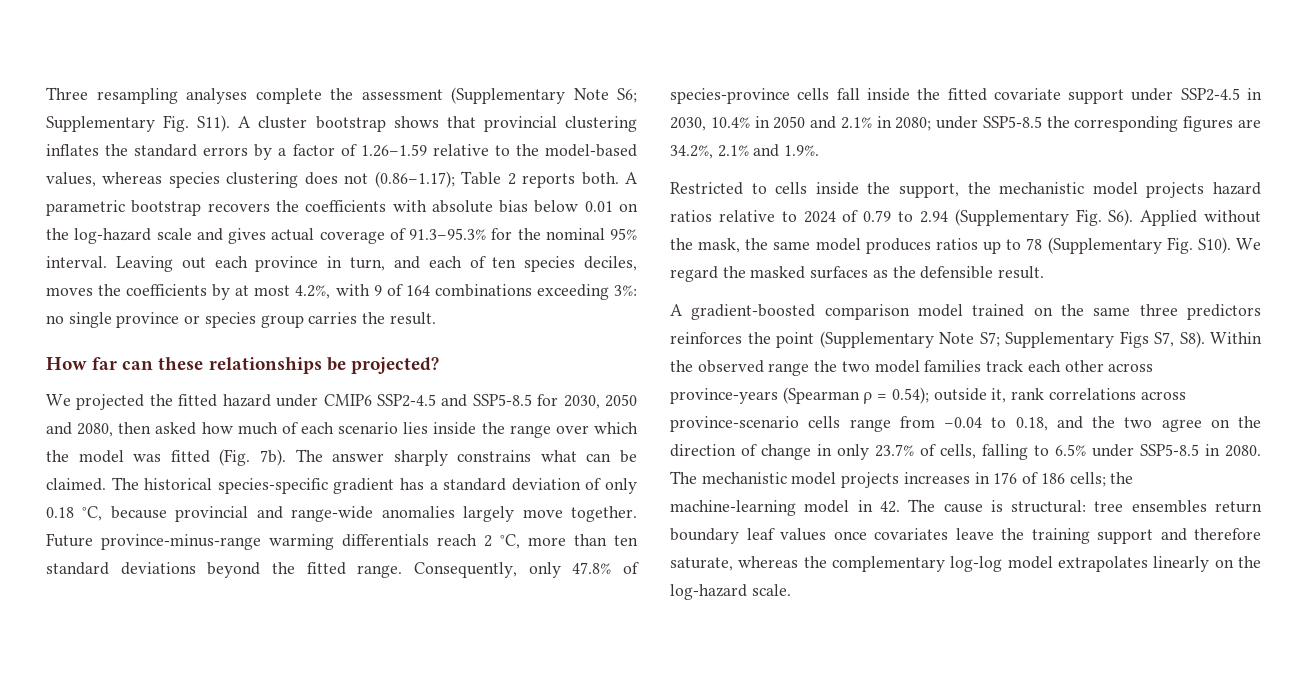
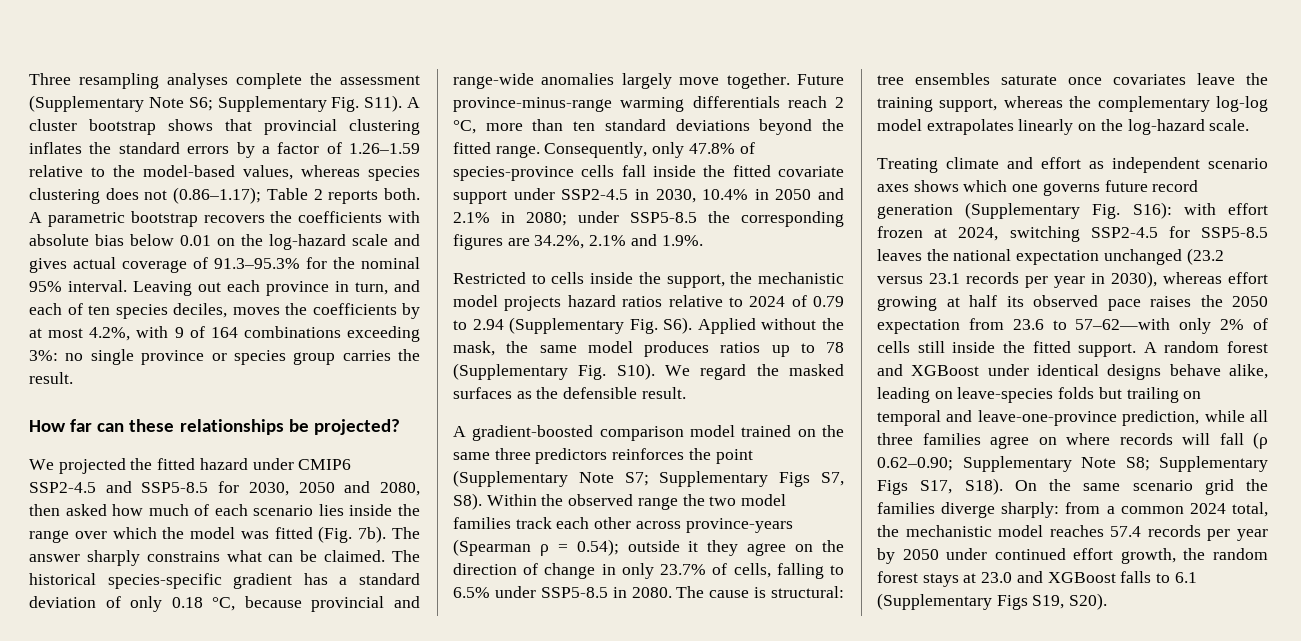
- A gradient-boosted comparison model trained on the same three predictors reinforces the point (Supplementary Note S7; Supplementary Figs S7, S8). Within the observed range the two model families track each other across province-years (Spearman ρ = 0.54); outside it, rank correlations across province-scenario cells range from −0.04 to 0.18, and the two agree on the direction of change in only 23.7% of cells, falling to 6.5% under SSP5-8.5 in 2080.
+ A gradient-boosted comparison model trained on the same three predictors reinforces the point (Supplementary Note S7; Supplementary Figs S7, S8). Within the observed range the two model families track each other across province-years (Spearman ρ = 0.54); outside it they agree on the direction of change in only 23.7% of cells, falling to 6.5% under SSP5-8.5 in 2080.
- The mechanistic model projects increases in 176 of 186 cells; the machine-learning model in 42. The cause is structural: tree ensembles return boundary leaf values once covariates leave the training support and therefore saturate, whereas the complementary log-log model extrapolates linearly on the log-hazard scale.
+ The cause is structural: tree ensembles saturate once covariates leave the training support, whereas the complementary log-log model extrapolates linearly on the log-hazard scale.
+ Treating climate and effort as independent scenario axes shows which one governs future record generation (Supplementary Fig. S16): with effort frozen at 2024, switching SSP2-4.5 for SSP5-8.5 leaves the national expectation unchanged (23.2 versus 23.1 records per year in 2030), whereas effort growing at half its observed pace raises the 2050 expectation from 23.6 to 57–62—with only 2% of cells still inside the fitted support. A random forest and XGBoost under identical designs behave alike, leading on leave-species folds but trailing on temporal and leave-one-province prediction, while all three families agree on where records will fall (ρ 0.62–0.90; Supplementary Note S8; Supplementary Figs S17, S18). On the same scenario grid the families diverge sharply: from a common 2024 total, the mechanistic model reaches 57.4 records per year by 2050 under continued effort growth, the random forest stays at 23.0 and XGBoost falls to 6.1 (Supplementary Figs S19, S20).

